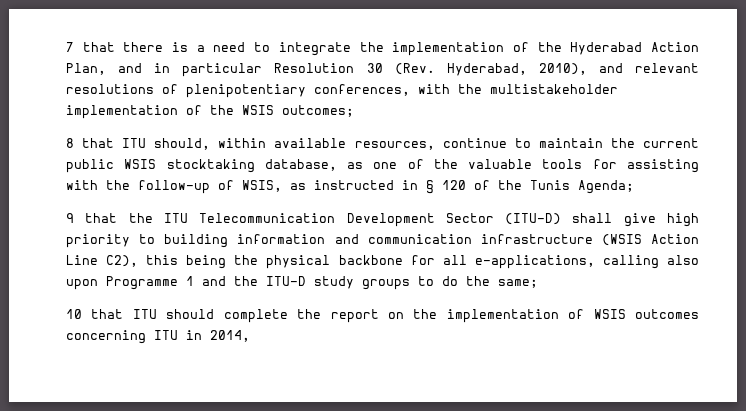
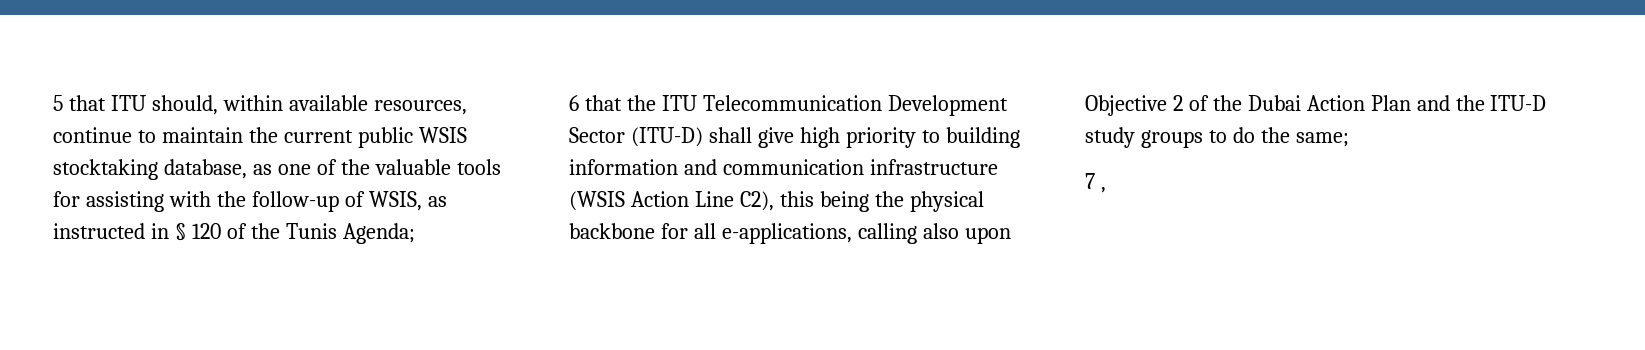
- 7 that there is a need to integrate the implementation of the Hyderabad Action Plan, and in particular Resolution 30 (Rev. Hyderabad, 2010), and relevant resolutions of plenipotentiary conferences, with the multistakeholder implementation of the WSIS outcomes;
- 8 that ITU should, within available resources, continue to maintain the current public WSIS stocktaking database, as one of the valuable tools for assisting with the follow-up of WSIS, as instructed in § 120 of the Tunis Agenda;
+ 5 that ITU should, within available resources, continue to maintain the current public WSIS stocktaking database, as one of the valuable tools for assisting with the follow-up of WSIS, as instructed in § 120 of the Tunis Agenda;
- 9 that the ITU Telecommunication Development Sector (ITU-D) shall give high priority to building information and communication infrastructure (WSIS Action Line C2), this being the physical backbone for all e-applications, calling also upon Programme 1 and the ITU-D study groups to do the same;
+ 6 that the ITU Telecommunication Development Sector (ITU-D) shall give high priority to building information and communication infrastructure (WSIS Action Line C2), this being the physical backbone for all e-applications, calling also upon Objective 2 of the Dubai Action Plan and the ITU-D study groups to do the same;
- 10 that ITU should complete the report on the implementation of WSIS outcomes concerning ITU in 2014,
+ 7 ,

